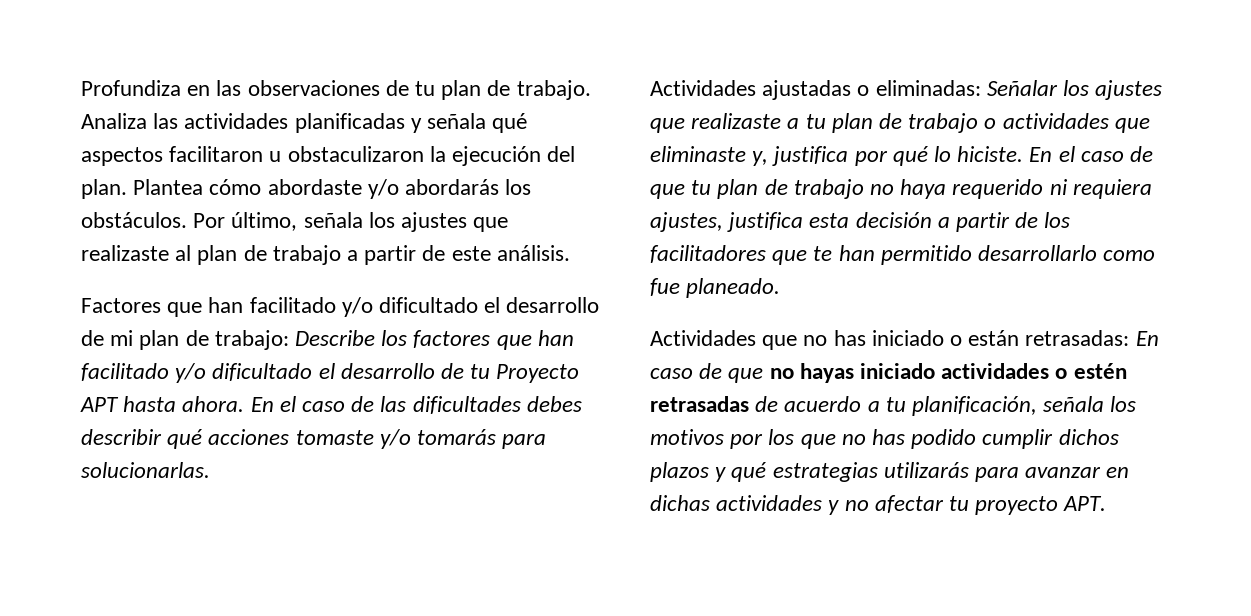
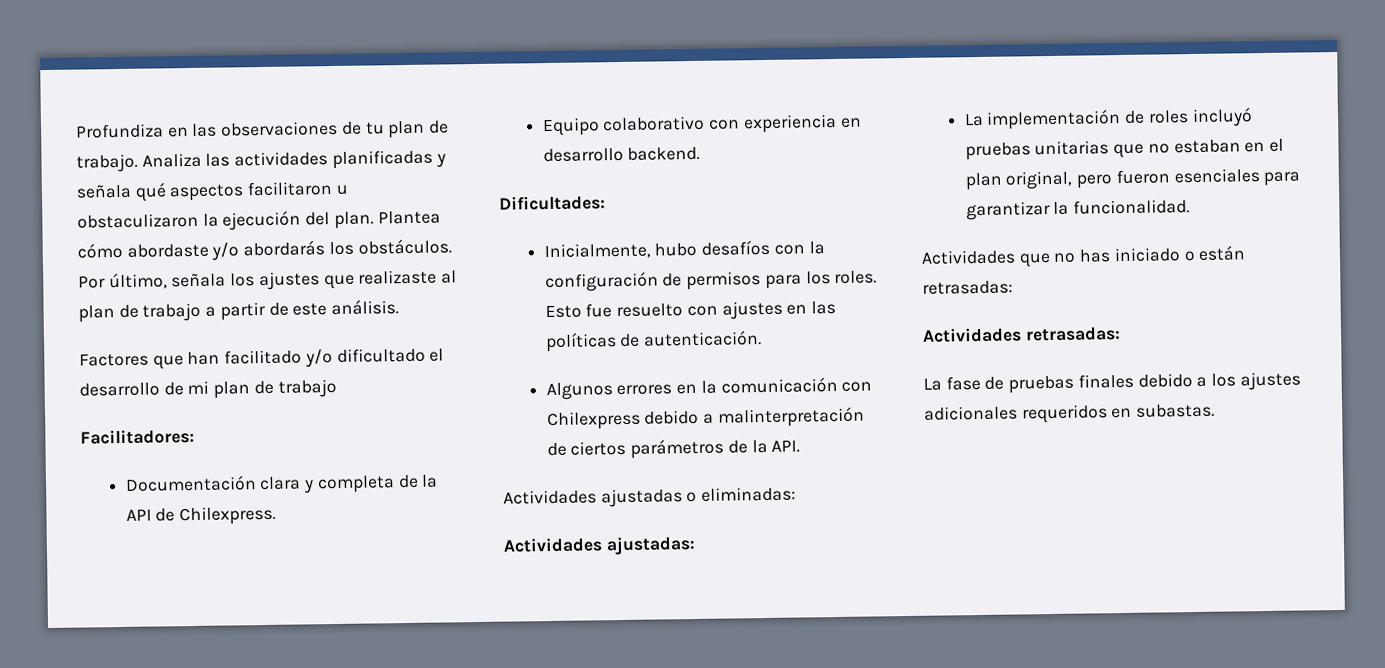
- Factores que han facilitado y/o dificultado el desarrollo de mi plan de trabajo: Describe los factores que han facilitado y/o dificultado el desarrollo de tu Proyecto APT hasta ahora. En el caso de las dificultades debes describir qué acciones tomaste y/o tomarás para solucionarlas.
- Actividades ajustadas o eliminadas: Señalar los ajustes que realizaste a tu plan de trabajo o actividades que eliminaste y, justifica por qué lo hiciste. En el caso de que tu plan de trabajo no haya requerido ni requiera ajustes, justifica esta decisión a partir de los facilitadores que te han permitido desarrollarlo como fue planeado.
+ Factores que han facilitado y/o dificultado el desarrollo de mi plan de trabajo
+ Facilitadores:
+ Documentación clara y completa de la API de Chilexpress.
+ Equipo colaborativo con experiencia en desarrollo backend.
+ Dificultades:
+ Inicialmente, hubo desafíos con la configuración de permisos para los roles. Esto fue resuelto con ajustes en las políticas de autenticación.
+ Algunos errores en la comunicación con Chilexpress debido a malinterpretación de ciertos parámetros de la API.
+ Actividades ajustadas o eliminadas:
+ Actividades ajustadas:
+ La implementación de roles incluyó pruebas unitarias que no estaban en el plan original, pero fueron esenciales para garantizar la funcionalidad.
- Actividades que no has iniciado o están retrasadas: En caso de que no hayas iniciado actividades o estén retrasadas de acuerdo a tu planificación, señala los motivos por los que no has podido cumplir dichos plazos y qué estrategias utilizarás para avanzar en dichas actividades y no afectar tu proyecto APT.
+ Actividades que no has iniciado o están retrasadas:
+ Actividades retrasadas:
+ La fase de pruebas finales debido a los ajustes adicionales requeridos en subastas.

